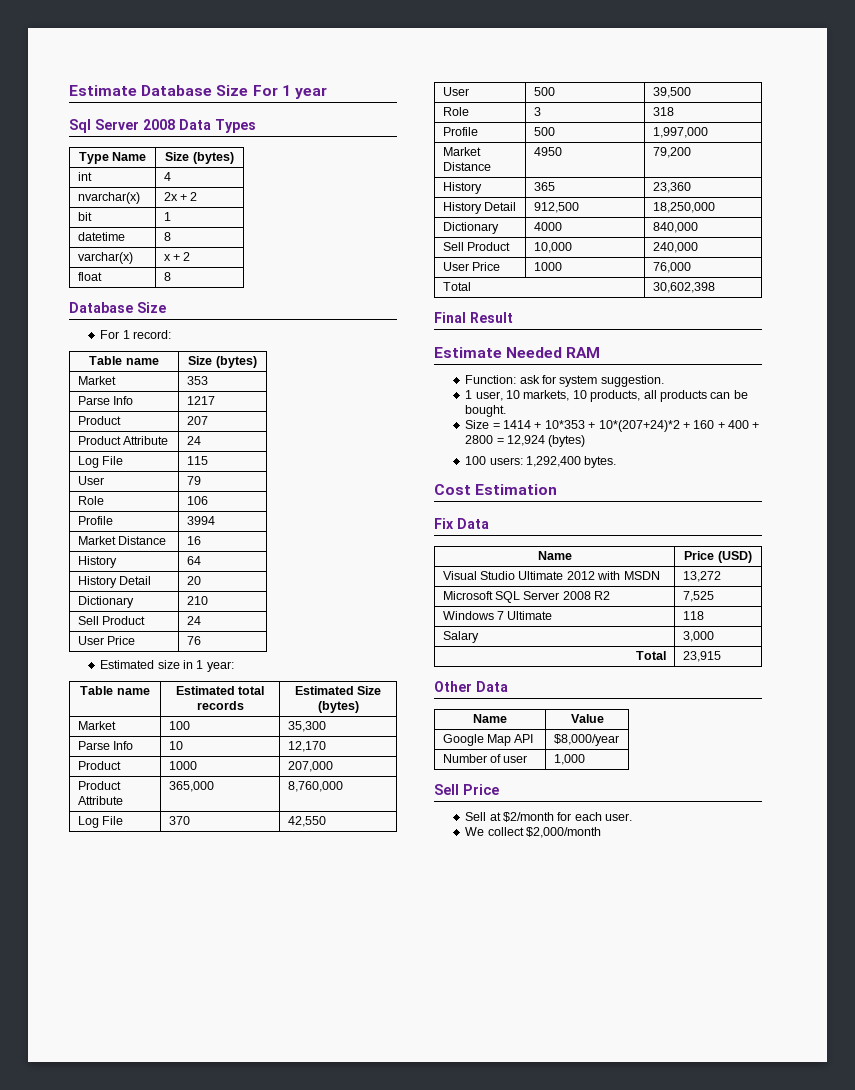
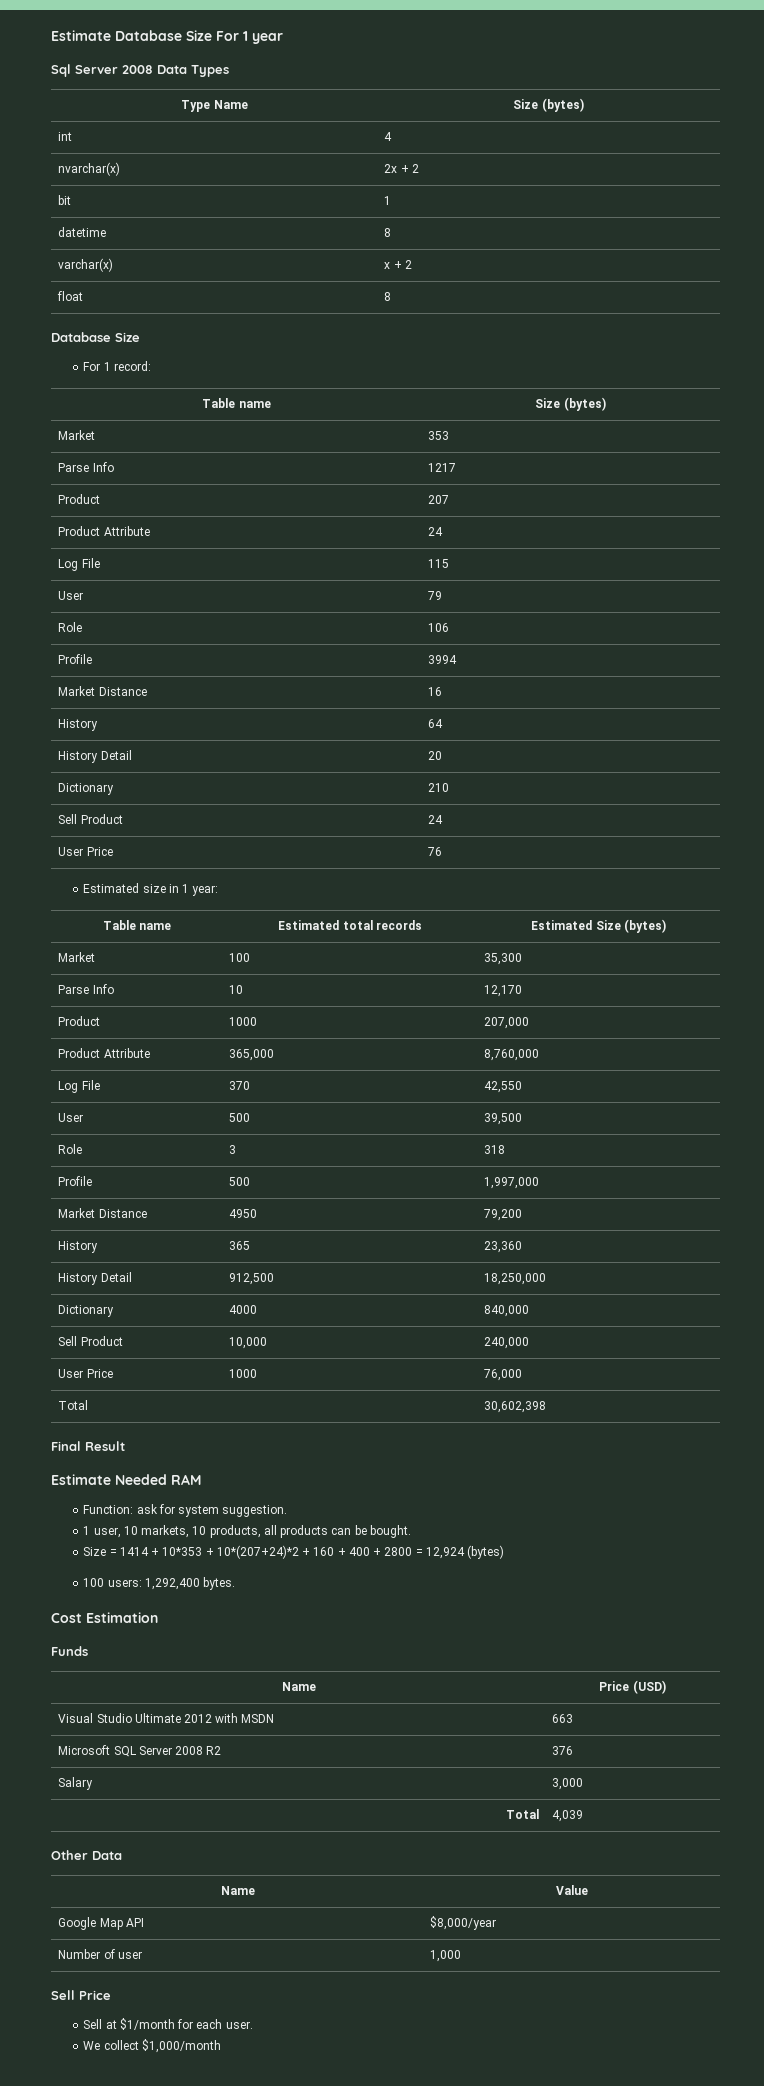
- Fix Data
+ Funds
- Visual Studio Ultimate 2012 with MSDN | 13,272
+ Visual Studio Ultimate 2012 with MSDN | 663
- Microsoft SQL Server 2008 R2 | 7,525
- Windows 7 Ultimate | 118
+ Microsoft SQL Server 2008 R2 | 376
- Total | 23,915
+ Total | 4,039
- Sell at $2/month for each user.
+ Sell at $1/month for each user.
- We collect $2,000/month
+ We collect $1,000/month

